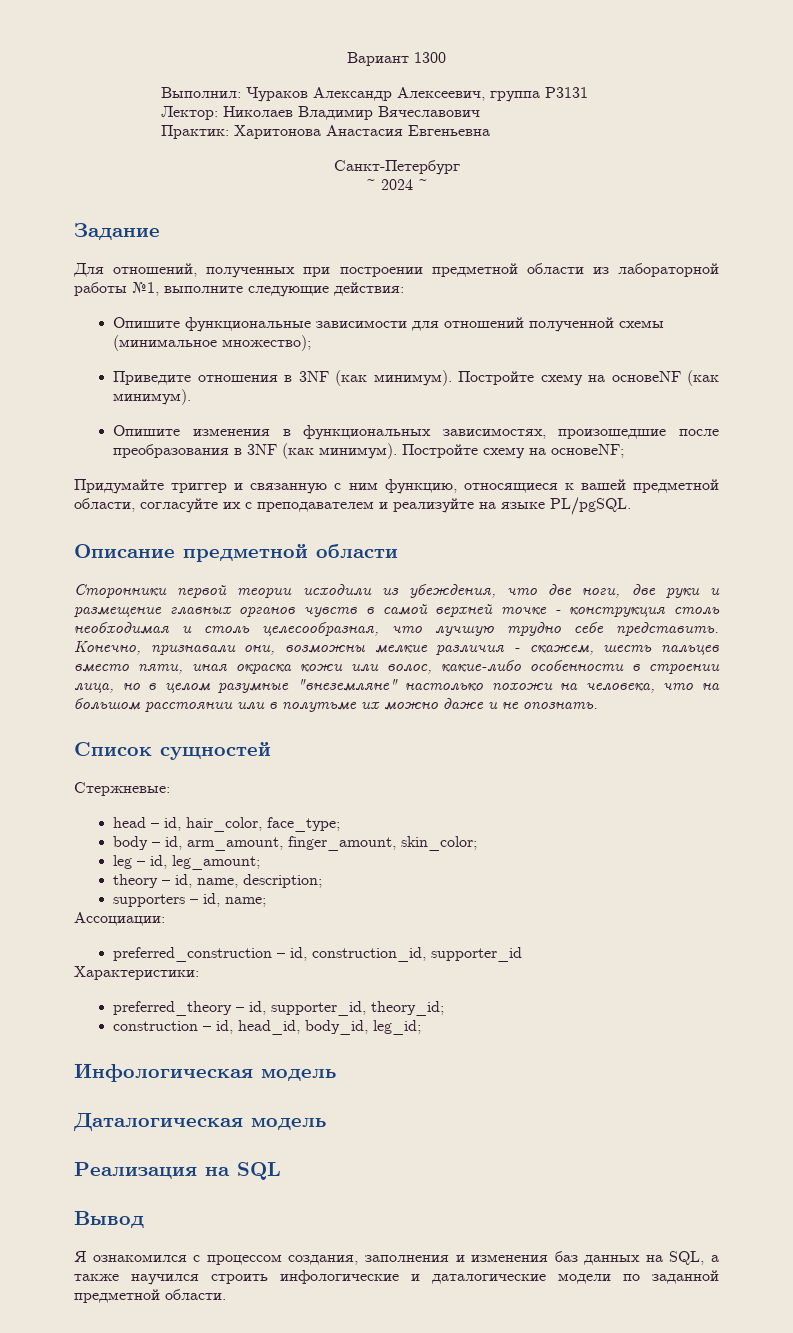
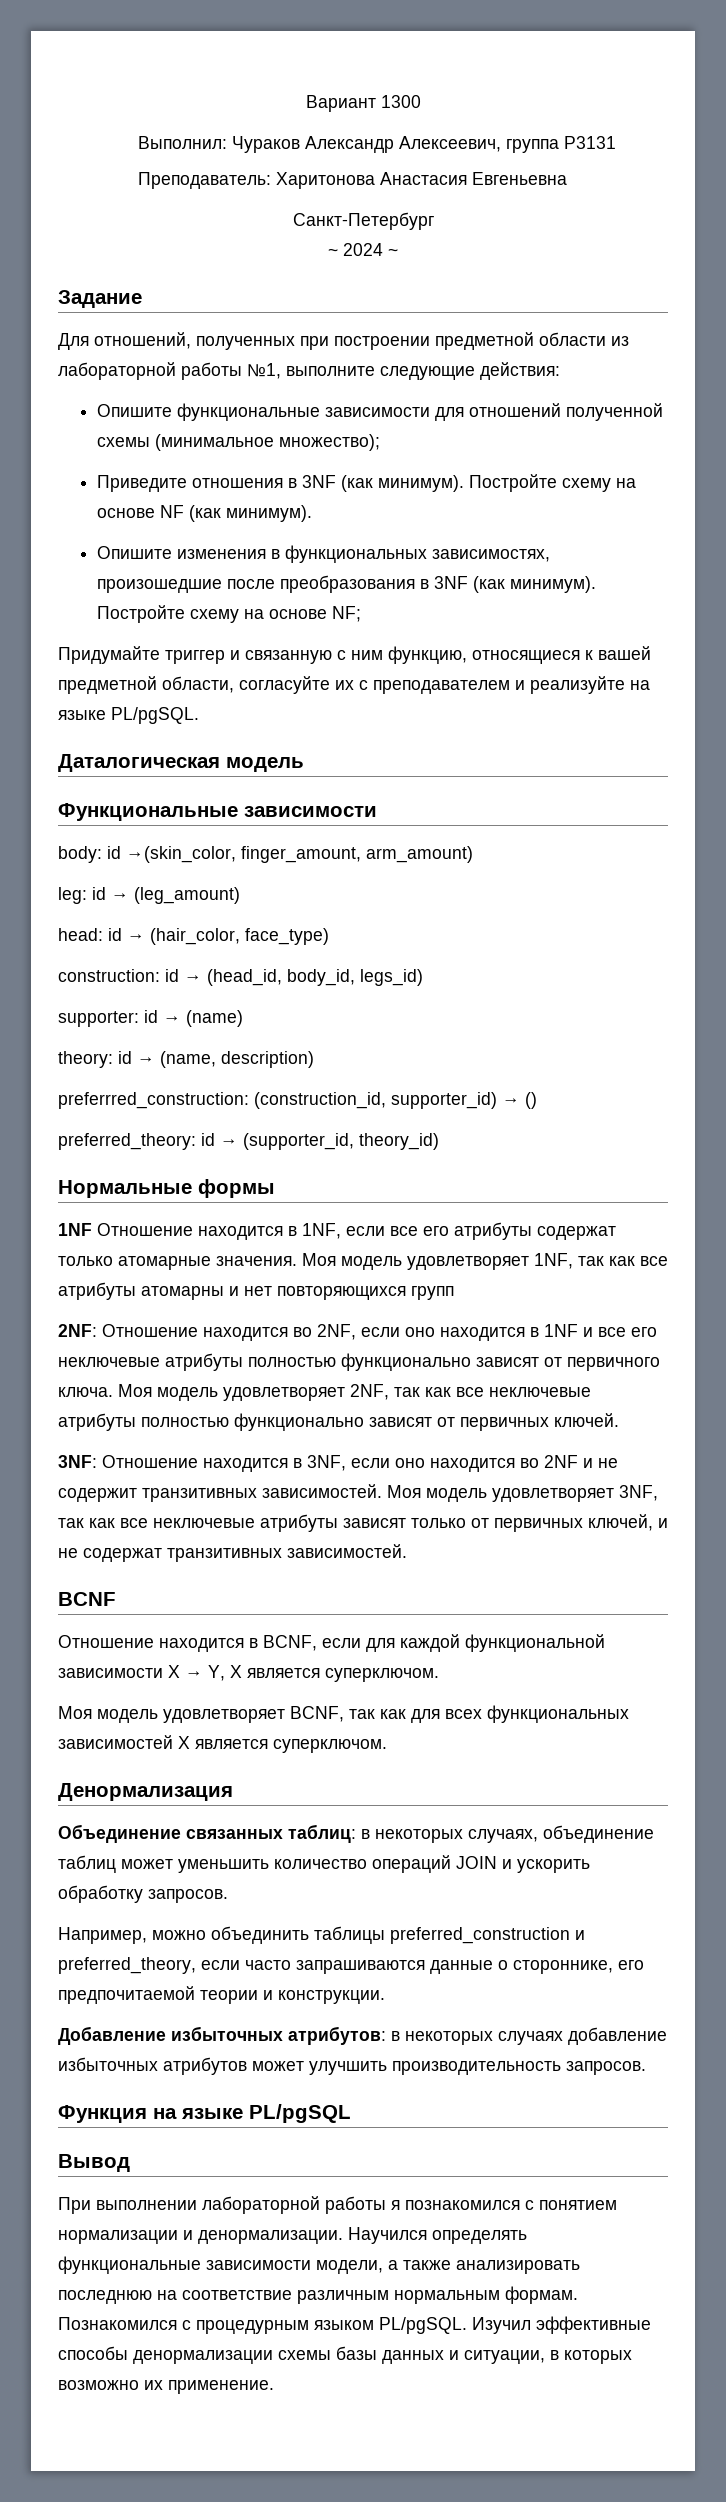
- Лектор: Николаев Владимир Вячеславович
- Практик: Харитонова Анастасия Евгеньевна
+ Преподаватель: Харитонова Анастасия Евгеньевна
- Постройте схему на основеNF (как минимум).
+ Постройте схему на основе NF (как минимум).
- Постройте схему на основеNF;
+ Постройте схему на основе NF;
- Описание предметной области
- Сторонники первой теории исходили из убеждения, что две ноги, две руки и размещение главных органов чувств в самой верхней точке - конструкция столь необходимая и столь целесообразная, что лучшую трудно себе представить. Конечно, признавали они, возможны мелкие различия - скажем, шесть пальцев вместо пяти, иная окраска кожи или волос, какие-либо особенности в строении лица, но в целом разумные "внеземляне" настолько похожи на человека, что на большом расстоянии или в полутьме их можно даже и не опознать.
- Список сущностей
- Стержневые:
- head – id, hair_color, face_type;
- body – id, arm_amount, finger_amount, skin_color;
- leg – id, leg_amount;
- theory – id, name, description;
- supporters – id, name;
- Ассоциации:
- preferred_construction – id, construction_id, supporter_id
- Характеристики:
- preferred_theory – id, supporter_id, theory_id;
- construction – id, head_id, body_id, leg_id;
- Инфологическая модель
  Даталогическая модель
- Реализация на SQL
+ Функциональные зависимости
+ body: id →(skin_color, finger_amount, arm_amount)
+ leg: id → (leg_amount)
+ head: id → (hair_color, face_type)
+ construction: id → (head_id, body_id, legs_id)
+ supporter: id → (name)
+ theory: id → (name, description)
+ preferrred_construction: (construction_id, supporter_id) → ()
+ preferred_theory: id → (supporter_id, theory_id)
+ Нормальные формы
+ 1NF Отношение находится в 1NF, если все его атрибуты содержат только атомарные значения. Моя модель удовлетворяет 1NF, так как все атрибуты атомарны и нет повторяющихся групп
+ 2NF: Отношение находится во 2NF, если оно находится в 1NF и все его неключевые атрибуты полностью функционально зависят от первичного ключа. Моя модель удовлетворяет 2NF, так как все неключевые атрибуты полностью функционально зависят от первичных ключей.
+ 3NF: Отношение находится в 3NF, если оно находится во 2NF и не содержит транзитивных зависимостей. Моя модель удовлетворяет 3NF, так как все неключевые атрибуты зависят только от первичных ключей, и не содержат транзитивных зависимостей.
+ BCNF
+ Отношение находится в BCNF, если для каждой функциональной зависимости X → Y, X является суперключом.
+ Моя модель удовлетворяет BCNF, так как для всех функциональных зависимостей X является суперключом.
+ Денормализация
+ Объединение связанных таблиц: в некоторых случаях, объединение таблиц может уменьшить количество операций JOIN и ускорить обработку запросов.
+ Например, можно объединить таблицы preferred_construction и preferred_theory, если часто запрашиваются данные о стороннике, его предпочитаемой теории и конструкции.
+ Добавление избыточных атрибутов: в некоторых случаях добавление избыточных атрибутов может улучшить производительность запросов.
+ Функция на языке PL/pgSQL
  Вывод
- Я ознакомился с процессом создания, заполнения и изменения баз данных на SQL, а также научился строить инфологические и даталогические модели по заданной предметной области.
+ При выполнении лабораторной работы я познакомился с понятием нормализации и денормализации. Научился определять функциональные зависимости модели, а также анализировать последнюю на соответствие различным нормальным формам. Познакомился с процедурным языком PL/pgSQL. Изучил эффективные способы денормализации схемы базы данных и ситуации, в которых возможно их применение.

